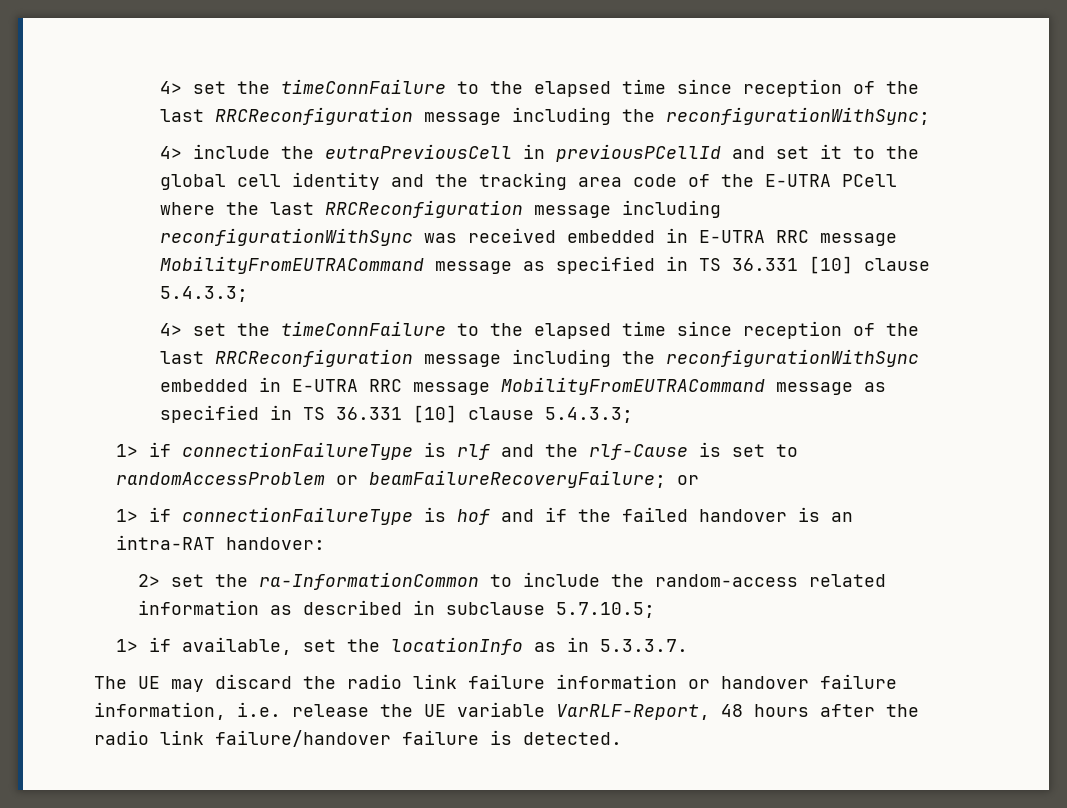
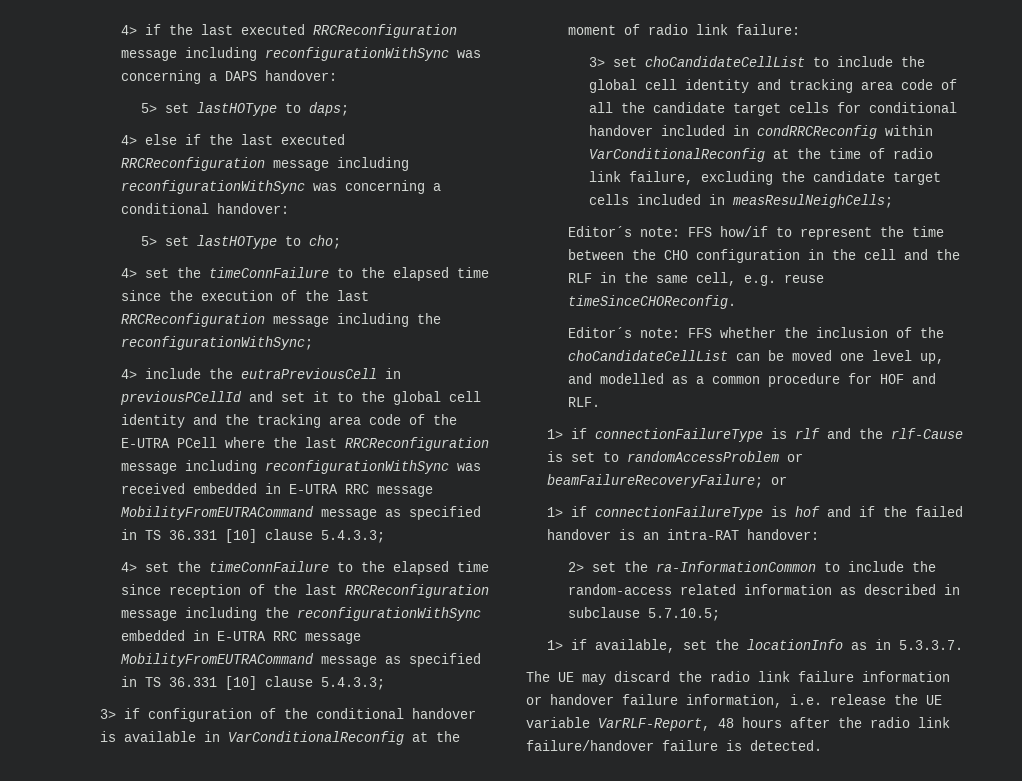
- 4> set the timeConnFailure to the elapsed time since reception of the last RRCReconfiguration message including the reconfigurationWithSync;
+ 4> if the last executed RRCReconfiguration message including reconfigurationWithSync was concerning a DAPS handover:
+ 5> set lastHOType to daps;
+ 4> else if the last executed RRCReconfiguration message including reconfigurationWithSync was concerning a conditional handover:
+ 5> set lastHOType to cho;
+ 4> set the timeConnFailure to the elapsed time since the execution of the last RRCReconfiguration message including the reconfigurationWithSync;
+ 3> if configuration of the conditional handover is available in VarConditionalReconfig at the moment of radio link failure:
+ 3> set choCandidateCellList to include the global cell identity and tracking area code of all the candidate target cells for conditional handover included in condRRCReconfig within VarConditionalReconfig at the time of radio link failure, excluding the candidate target cells included in measResulNeighCells;
+ Editor´s note: FFS how/if to represent the time between the CHO configuration in the cell and the RLF in the same cell, e.g. reuse timeSinceCHOReconfig.
+ Editor´s note: FFS whether the inclusion of the choCandidateCellList can be moved one level up, and modelled as a common procedure for HOF and RLF.

